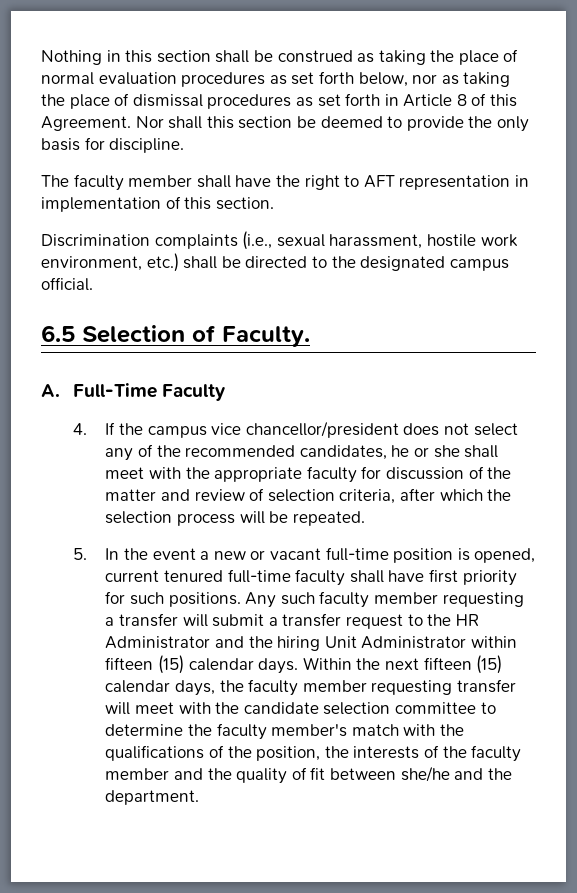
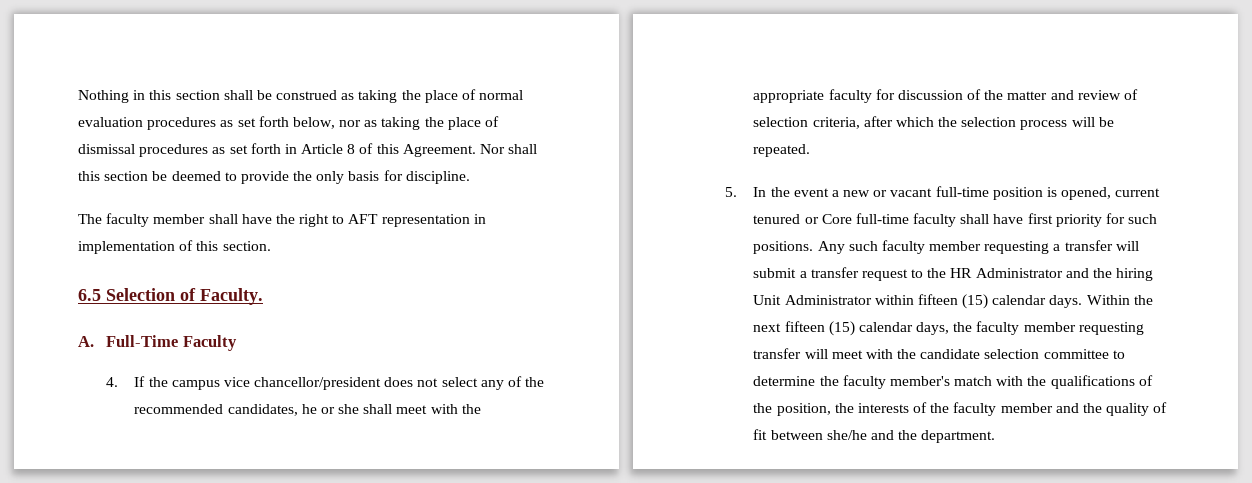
- Discrimination complaints (i.e., sexual harassment, hostile work environment, etc.) shall be directed to the designated campus official.
- 5. In the event a new or vacant full-time position is opened, current tenured full-time faculty shall have first priority for such positions.
+ 5. In the event a new or vacant full-time position is opened, current tenured or Core full-time faculty shall have first priority for such positions.

